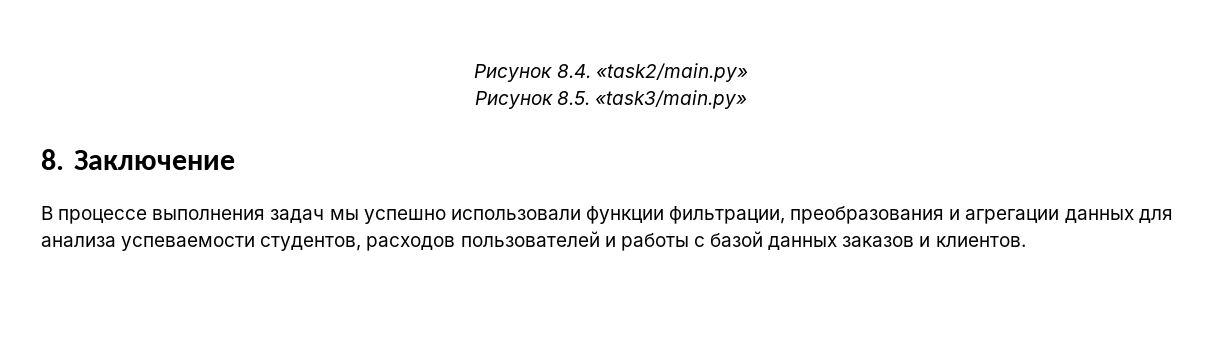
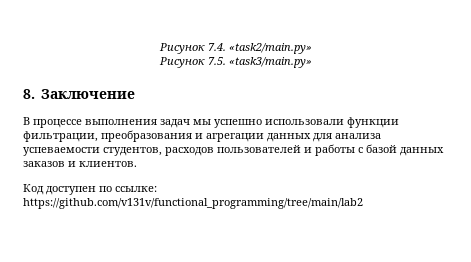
- Рисунок 8.4. «task2/main.py»
+ Рисунок 7.4. «task2/main.py»
- Рисунок 8.5. «task3/main.py»
+ Рисунок 7.5. «task3/main.py»
+ Код доступен по ссылке: https://github.com/v131v/functional_programming/tree/main/lab2

